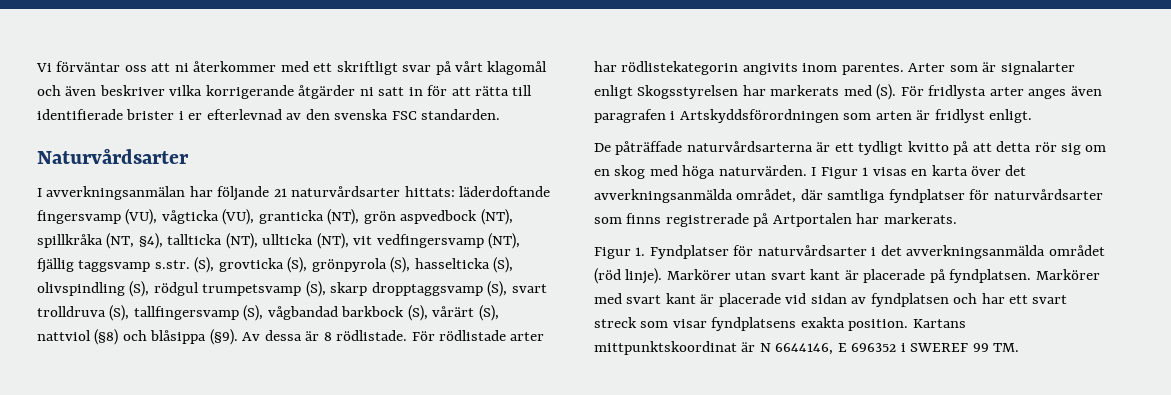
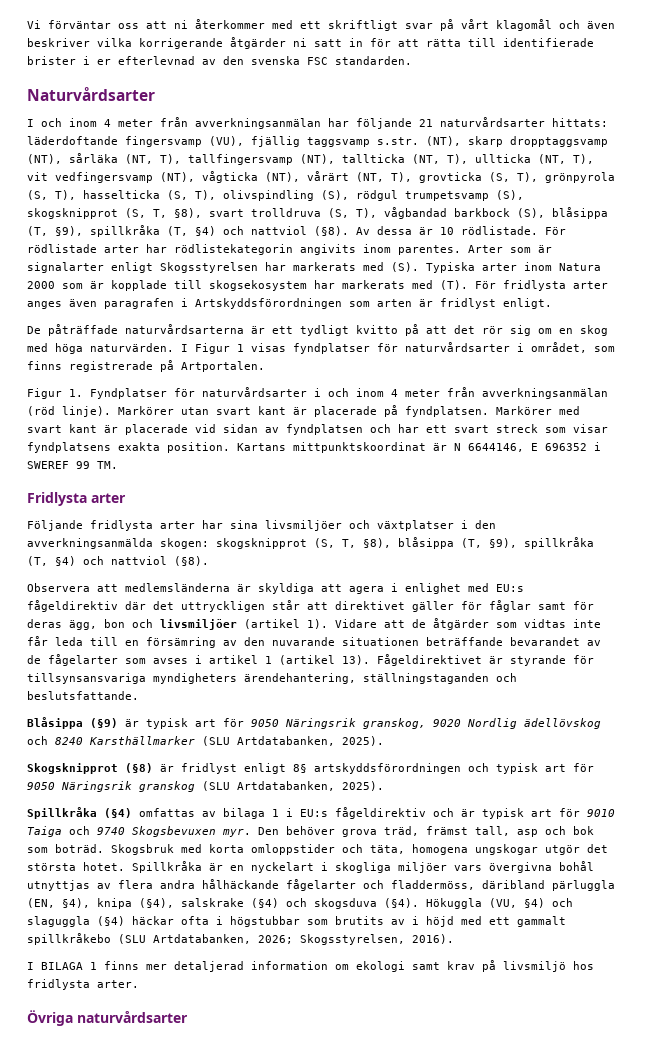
- I avverkningsanmälan har följande 21 naturvårdsarter hittats: läderdoftande fingersvamp (VU), vågticka (VU), granticka (NT), grön aspvedbock (NT), spillkråka (NT, §4), tallticka (NT), ullticka (NT), vit vedfingersvamp (NT), fjällig taggsvamp s.str. (S), grovticka (S), grönpyrola (S), hasselticka (S), olivspindling (S), rödgul trumpetsvamp (S), skarp dropptaggsvamp (S), svart trolldruva (S), tallfingersvamp (S), vågbandad barkbock (S), vårärt (S), nattviol (§8) och blåsippa (§9).
+ I och inom 4 meter från avverkningsanmälan har följande 21 naturvårdsarter hittats: läderdoftande fingersvamp (VU), fjällig taggsvamp s.str. (NT), skarp dropptaggsvamp (NT), sårläka (NT, T), tallfingersvamp (NT), tallticka (NT, T), ullticka (NT, T), vit vedfingersvamp (NT), vågticka (NT), vårärt (NT, T), grovticka (S, T), grönpyrola (S, T), hasselticka (S, T), olivspindling (S), rödgul trumpetsvamp (S), skogsknipprot (S, T, §8), svart trolldruva (S, T), vågbandad barkbock (S), blåsippa (T, §9), spillkråka (T, §4) och nattviol (§8).
- Av dessa är 8 rödlistade.
+ Av dessa är 10 rödlistade.
- Arter som är signalarter enligt Skogsstyrelsen har markerats med (S). För fridlysta arter anges även paragrafen i Artskyddsförordningen som arten är fridlyst enligt.
+ Arter som är signalarter enligt Skogsstyrelsen har markerats med (S). Typiska arter inom Natura 2000 som är kopplade till skogsekosystem har markerats med (T). För fridlysta arter anges även paragrafen i Artskyddsförordningen som arten är fridlyst enligt.
- De påträffade naturvårdsarterna är ett tydligt kvitto på att detta rör sig om en skog med höga naturvärden.
+ De påträffade naturvårdsarterna är ett tydligt kvitto på att det rör sig om en skog med höga naturvärden.
- I Figur 1 visas en karta över det avverkningsanmälda området, där samtliga fyndplatser för naturvårdsarter som finns registrerade på Artportalen har markerats.
+ I Figur 1 visas fyndplatser för naturvårdsarter i området, som finns registrerade på Artportalen.
- Figur 1. Fyndplatser för naturvårdsarter i det avverkningsanmälda området (röd linje).
+ Figur 1. Fyndplatser för naturvårdsarter i och inom 4 meter från avverkningsanmälan (röd linje).
+ Fridlysta arter
+ Följande fridlysta arter har sina livsmiljöer och växtplatser i den avverkningsanmälda skogen: skogsknipprot (S, T, §8), blåsippa (T, §9), spillkråka (T, §4) och nattviol (§8).
+ Observera att medlemsländerna är skyldiga att agera i enlighet med EU:s fågeldirektiv där det uttryckligen står att direktivet gäller för fåglar samt för deras ägg, bon och livsmiljöer (artikel 1). Vidare att de åtgärder som vidtas inte får leda till en försämring av den nuvarande situationen beträffande bevarandet av de fågelarter som avses i artikel 1 (artikel 13). Fågeldirektivet är styrande för tillsynsansvariga myndigheters ärendehantering, ställningstaganden och beslutsfattande.
+ Blåsippa (§9) är typisk art för 9050 Näringsrik granskog, 9020 Nordlig ädellövskog och 8240 Karsthällmarker (SLU Artdatabanken, 2025).
+ Skogsknipprot (§8) är fridlyst enligt 8§ artskyddsförordningen och typisk art för 9050 Näringsrik granskog (SLU Artdatabanken, 2025).
+ Spillkråka (§4) omfattas av bilaga 1 i EU:s fågeldirektiv och är typisk art för 9010 Taiga och 9740 Skogsbevuxen myr. Den behöver grova träd, främst tall, asp och bok som boträd. Skogsbruk med korta omloppstider och täta, homogena ungskogar utgör det största hotet. Spillkråka är en nyckelart i skogliga miljöer vars övergivna bohål utnyttjas av flera andra hålhäckande fågelarter och fladdermöss, däribland pärluggla (EN, §4), knipa (§4), salskrake (§4) och skogsduva (§4). Hökuggla (VU, §4) och slaguggla (§4) häckar ofta i högstubbar som brutits av i höjd med ett gammalt spillkråkebo (SLU Artdatabanken, 2026; Skogsstyrelsen, 2016).
+ I BILAGA 1 finns mer detaljerad information om ekologi samt krav på livsmiljö hos fridlysta arter.
+ Övriga naturvårdsarter

